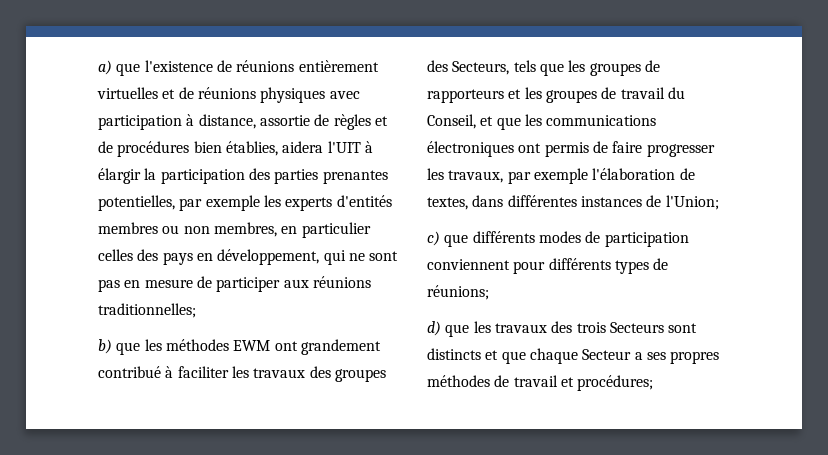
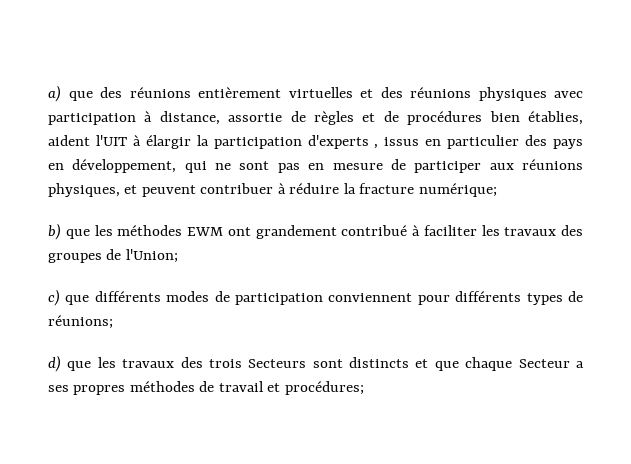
- a) que l'existence de réunions entièrement virtuelles et de réunions physiques avec participation à distance, assortie de règles et de procédures bien établies, aidera l'UIT à élargir la participation des parties prenantes potentielles, par exemple les experts d'entités membres ou non membres, en particulier celles des pays en développement, qui ne sont pas en mesure de participer aux réunions traditionnelles;
+ a) que des réunions entièrement virtuelles et des réunions physiques avec participation à distance, assortie de règles et de procédures bien établies, aident l'UIT à élargir la participation d'experts , issus en particulier des pays en développement, qui ne sont pas en mesure de participer aux réunions physiques, et peuvent contribuer à réduire la fracture numérique;
- b) que les méthodes EWM ont grandement contribué à faciliter les travaux des groupes des Secteurs, tels que les groupes de rapporteurs et les groupes de travail du Conseil, et que les communications électroniques ont permis de faire progresser les travaux, par exemple l'élaboration de textes, dans différentes instances de l'Union;
+ b) que les méthodes EWM ont grandement contribué à faciliter les travaux des groupes de l'Union;

